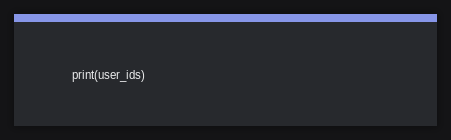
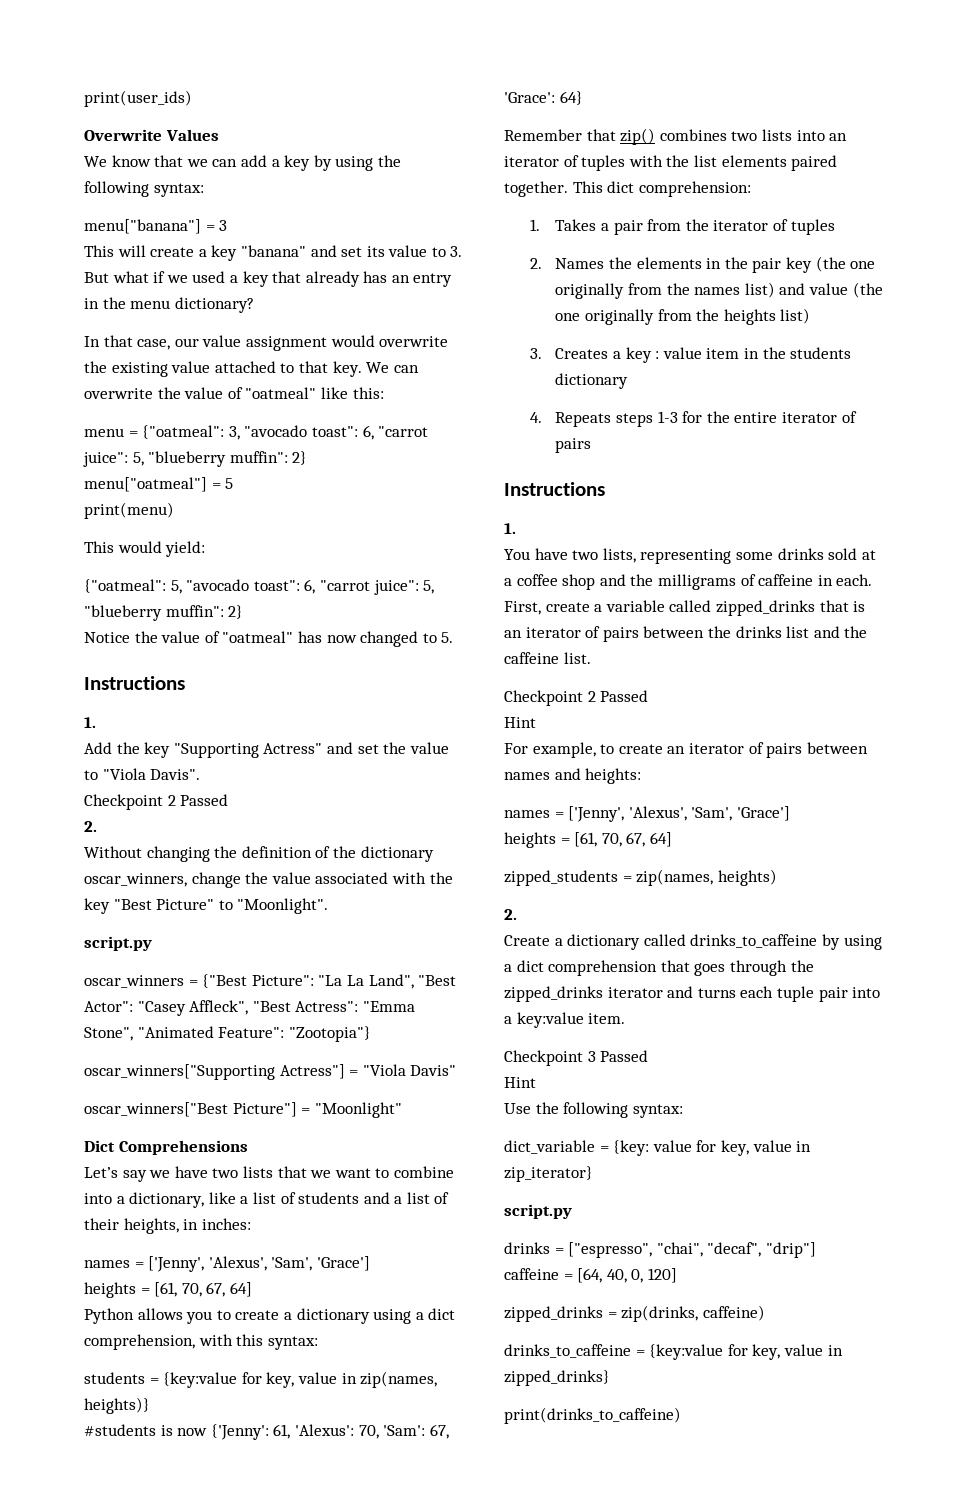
+ Overwrite Values
+ We know that we can add a key by using the following syntax:
+ menu["banana"] = 3
+ This will create a key "banana" and set its value to 3. But what if we used a key that already has an entry in the menu dictionary?
+ In that case, our value assignment would overwrite the existing value attached to that key. We can overwrite the value of "oatmeal" like this:
+ menu = {"oatmeal": 3, "avocado toast": 6, "carrot juice": 5, "blueberry muffin": 2}
+ menu["oatmeal"] = 5
+ print(menu)
+ This would yield:
+ {"oatmeal": 5, "avocado toast": 6, "carrot juice": 5, "blueberry muffin": 2}
+ Notice the value of "oatmeal" has now changed to 5.
+ Instructions
+ 1.
+ Add the key "Supporting Actress" and set the value to "Viola Davis".
+ Checkpoint 2 Passed
+ 2.
+ Without changing the definition of the dictionary oscar_winners, change the value associated with the key "Best Picture" to "Moonlight".
+ script.py
+ oscar_winners = {"Best Picture": "La La Land", "Best Actor": "Casey Affleck", "Best Actress": "Emma Stone", "Animated Feature": "Zootopia"}
+ oscar_winners["Supporting Actress"] = "Viola Davis"
+ oscar_winners["Best Picture"] = "Moonlight"
+ Dict Comprehensions
+ Let’s say we have two lists that we want to combine into a dictionary, like a list of students and a list of their heights, in inches:
+ names = ['Jenny', 'Alexus', 'Sam', 'Grace']
+ heights = [61, 70, 67, 64]
+ Python allows you to create a dictionary using a dict comprehension, with this syntax:
+ students = {key:value for key, value in zip(names, heights)}
+ #students is now {'Jenny': 61, 'Alexus': 70, 'Sam': 67, 'Grace': 64}
+ Remember that zip() combines two lists into an iterator of tuples with the list elements paired together. This dict comprehension:
+ 1. Takes a pair from the iterator of tuples
+ 2. Names the elements in the pair key (the one originally from the names list) and value (the one originally from the heights list)
+ 3. Creates a key : value item in the students dictionary
+ 4. Repeats steps 1-3 for the entire iterator of pairs
+ Instructions
+ 1.
+ You have two lists, representing some drinks sold at a coffee shop and the milligrams of caffeine in each. First, create a variable called zipped_drinks that is an iterator of pairs between the drinks list and the caffeine list.
+ Checkpoint 2 Passed
+ Hint
+ For example, to create an iterator of pairs between names and heights:
+ names = ['Jenny', 'Alexus', 'Sam', 'Grace']
+ heights = [61, 70, 67, 64]
+ zipped_students = zip(names, heights)
+ 2.
+ Create a dictionary called drinks_to_caffeine by using a dict comprehension that goes through the zipped_drinks iterator and turns each tuple pair into a key:value item.
+ Checkpoint 3 Passed
+ Hint
+ Use the following syntax:
+ dict_variable = {key: value for key, value in zip_iterator}
+ script.py
+ drinks = ["espresso", "chai", "decaf", "drip"]
+ caffeine = [64, 40, 0, 120]
+ zipped_drinks = zip(drinks, caffeine)
+ drinks_to_caffeine = {key:value for key, value in zipped_drinks}
+ print(drinks_to_caffeine)

